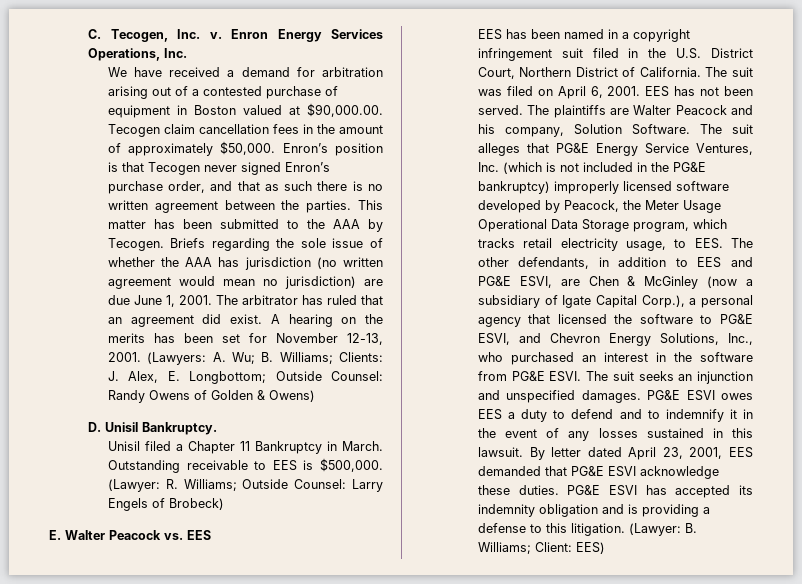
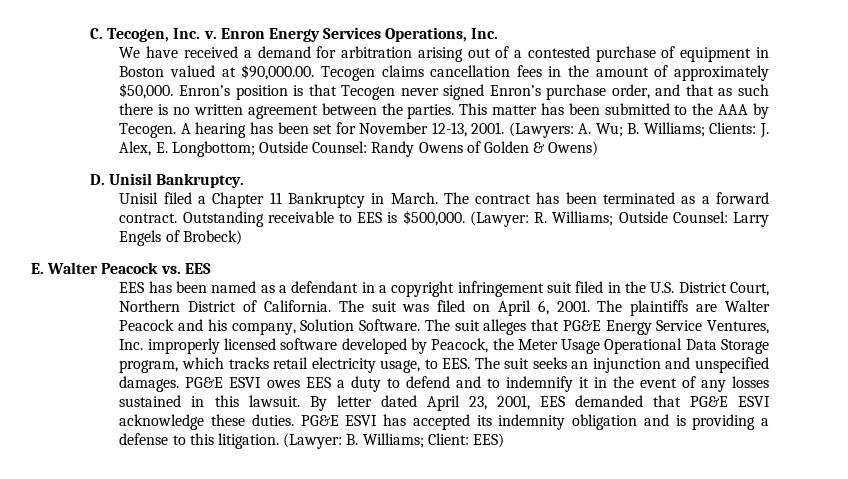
- We have received a demand for arbitration arising out of a contested purchase of equipment in Boston valued at $90,000.00. Tecogen claim cancellation fees in the amount of approximately $50,000.
+ We have received a demand for arbitration arising out of a contested purchase of equipment in Boston valued at $90,000.00. Tecogen claims cancellation fees in the amount of approximately $50,000.
- Briefs regarding the sole issue of whether the AAA has jurisdiction (no written agreement would mean no jurisdiction) are due June 1, 2001. The arbitrator has ruled that an agreement did exist. A hearing on the merits has been set for November 12-13, 2001.
+ A hearing has been set for November 12-13, 2001.
+ The contract has been terminated as a forward contract.
- EES has been named in a copyright infringement suit filed in the U.S. District Court, Northern District of California.
+ EES has been named as a defendant in a copyright infringement suit filed in the U.S. District Court, Northern District of California.
- EES has not been served.
- The suit alleges that PG&E Energy Service Ventures, Inc. (which is not included in the PG&E bankruptcy) improperly licensed software developed by Peacock, the Meter Usage Operational Data Storage program, which tracks retail electricity usage, to EES. The other defendants, in addition to EES and PG&E ESVI, are Chen & McGinley (now a subsidiary of Igate Capital Corp.), a personal agency that licensed the software to PG&E ESVI, and Chevron Energy Solutions, Inc., who purchased an interest in the software from PG&E ESVI. The suit seeks an injunction and unspecified damages.
+ The suit alleges that PG&E Energy Service Ventures, Inc. improperly licensed software developed by Peacock, the Meter Usage Operational Data Storage program, which tracks retail electricity usage, to EES. The suit seeks an injunction and unspecified damages.

